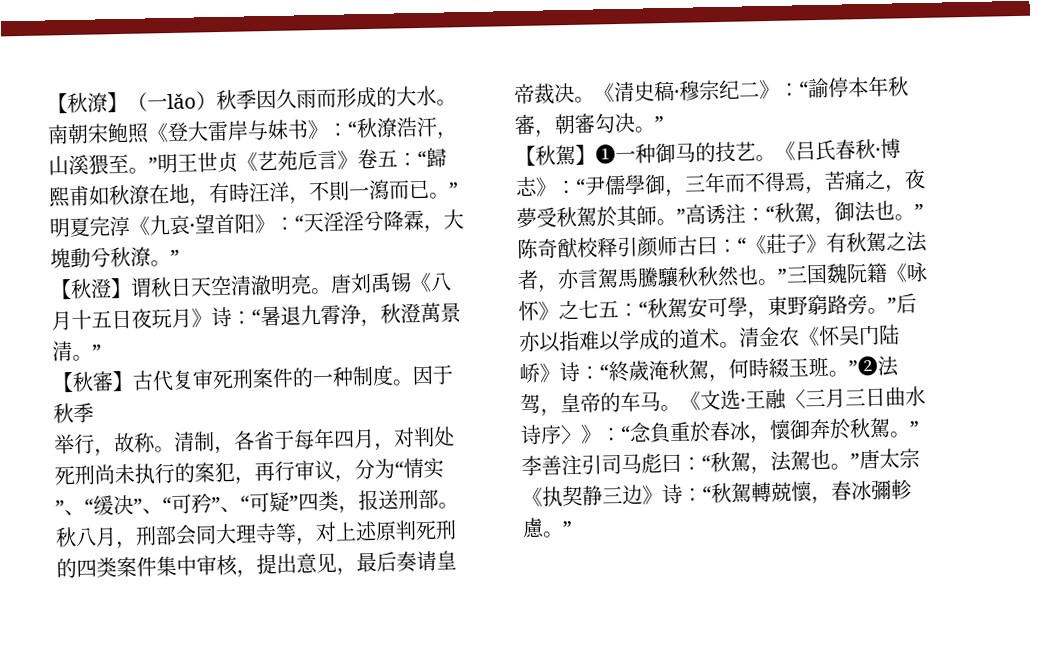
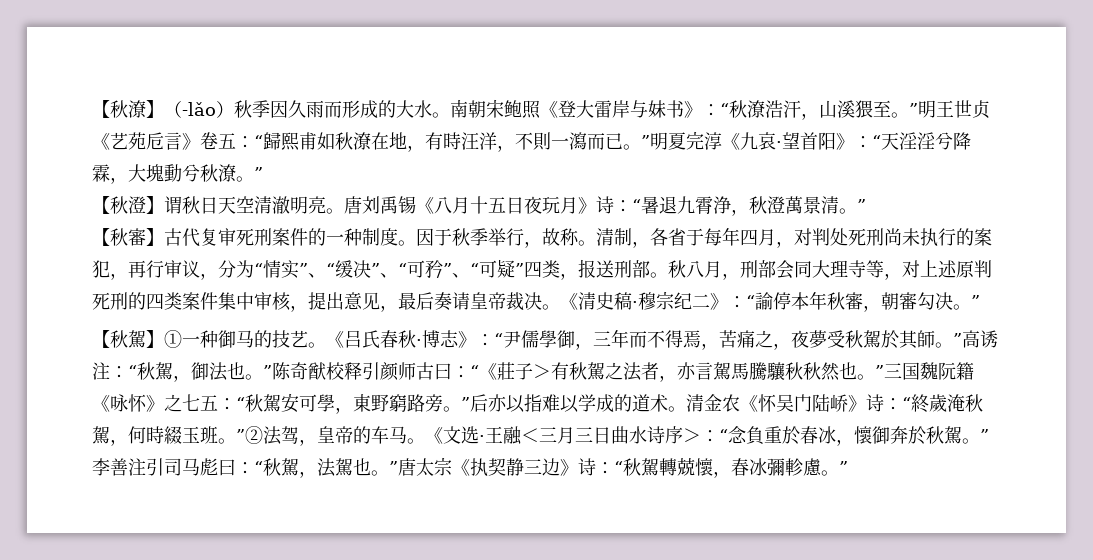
- 【秋潦】（一lǎo）秋季因久雨而形成的大水。
+ 【秋潦】（-lǎo）秋季因久雨而形成的大水。
- 因于秋季
- 举行，故称。
+ 因于秋季举行，故称。
- 【秋駕】❶一种御马的技艺。
+ 【秋駕】①一种御马的技艺。
- “《莊子》有秋駕之法者，亦言駕馬騰驤秋秋然也。”三国魏阮籍《咏怀》之七五：
+ “《莊子＞有秋駕之法者，亦言駕馬騰驤秋秋然也。”三国魏阮籍《咏怀》之七五：
- 清金农《怀吴门陆峤》诗：“終歲淹秋駕，何時綴玉班。”❷法驾，皇帝的车马。
+ 清金农《怀吴门陆峤》诗：“終歲淹秋駕，何時綴玉班。”②法驾，皇帝的车马。
- 《文选·王融〈三月三日曲水诗序〉》：“念負重於春冰，懷御奔於秋駕。”李善注引司马彪曰：“秋駕，法駕也。”唐太宗《执契静三边》诗：“秋駕轉兢懷，春冰彌軫慮。”
+ 《文选·王融＜三月三日曲水诗序＞：“念負重於春冰，懷御奔於秋駕。”李善注引司马彪曰：“秋駕，法駕也。”唐太宗《执契静三边》诗：“秋駕轉兢懷，春冰彌軫慮。”

